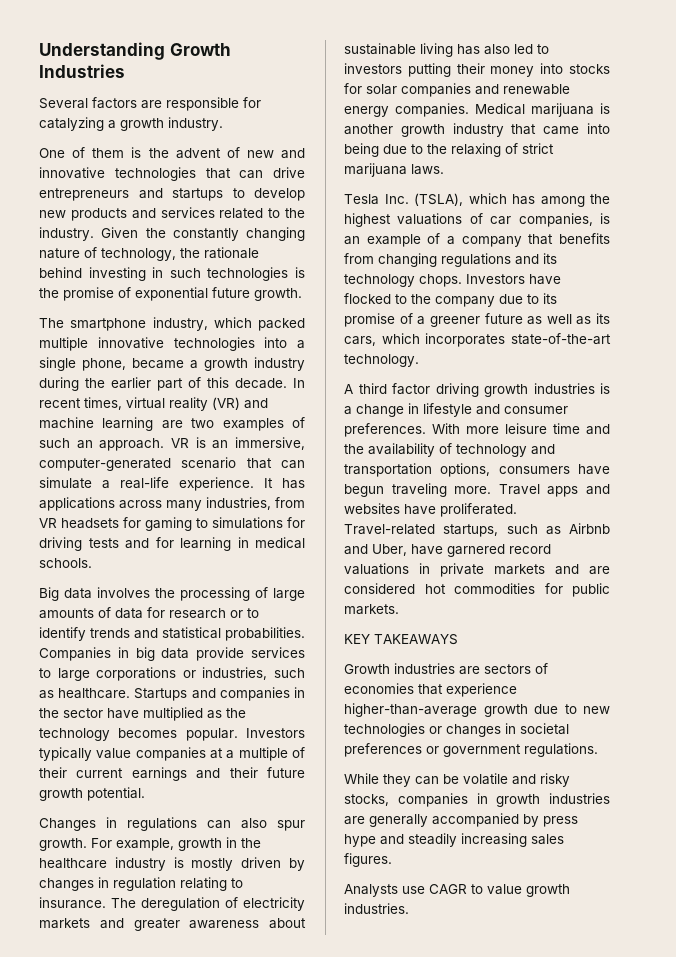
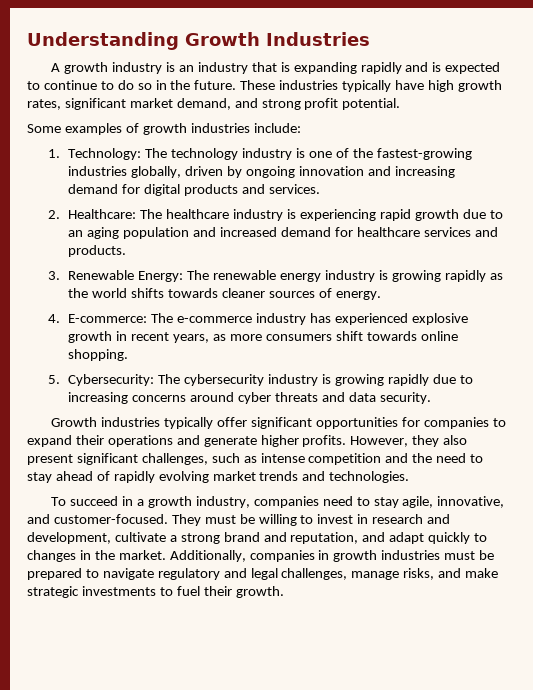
- Several factors are responsible for catalyzing a growth industry.
- One of them is the advent of new and innovative technologies that can drive entrepreneurs and startups to develop new products and services related to the industry. Given the constantly changing nature of technology, the rationale behind investing in such technologies is the promise of exponential future growth.
- The smartphone industry, which packed multiple innovative technologies into a single phone, became a growth industry during the earlier part of this decade. In recent times, virtual reality (VR) and machine learning are two examples of such an approach. VR is an immersive, computer-generated scenario that can simulate a real-life experience. It has applications across many industries, from VR headsets for gaming to simulations for driving tests and for learning in medical schools.
- Big data involves the processing of large amounts of data for research or to identify trends and statistical probabilities. Companies in big data provide services to large corporations or industries, such as healthcare. Startups and companies in the sector have multiplied as the technology becomes popular. Investors typically value companies at a multiple of their current earnings and their future growth potential.
- Changes in regulations can also spur growth. For example, growth in the healthcare industry is mostly driven by changes in regulation relating to insurance. The deregulation of electricity markets and greater awareness about sustainable living has also led to investors putting their money into stocks for solar companies and renewable energy companies. Medical marijuana is another growth industry that came into being due to the relaxing of strict marijuana laws.
- Tesla Inc. (TSLA), which has among the highest valuations of car companies, is an example of a company that benefits from changing regulations and its technology chops. Investors have flocked to the company due to its promise of a greener future as well as its cars, which incorporates state-of-the-art technology.
- A third factor driving growth industries is a change in lifestyle and consumer preferences. With more leisure time and the availability of technology and transportation options, consumers have begun traveling more. Travel apps and websites have proliferated. Travel-related startups, such as Airbnb and Uber, have garnered record valuations in private markets and are considered hot commodities for public markets.
- KEY TAKEAWAYS
- Growth industries are sectors of economies that experience higher-than-average growth due to new technologies or changes in societal preferences or government regulations.
- While they can be volatile and risky stocks, companies in growth industries are generally accompanied by press hype and steadily increasing sales figures.
- Analysts use CAGR to value growth industries.
+ A growth industry is an industry that is expanding rapidly and is expected to continue to do so in the future. These industries typically have high growth rates, significant market demand, and strong profit potential.
+ Some examples of growth industries include:
+ 1. Technology: The technology industry is one of the fastest-growing industries globally, driven by ongoing innovation and increasing demand for digital products and services.
+ 2. Healthcare: The healthcare industry is experiencing rapid growth due to an aging population and increased demand for healthcare services and products.
+ 3. Renewable Energy: The renewable energy industry is growing rapidly as the world shifts towards cleaner sources of energy.
+ 4. E-commerce: The e-commerce industry has experienced explosive growth in recent years, as more consumers shift towards online shopping.
+ 5. Cybersecurity: The cybersecurity industry is growing rapidly due to increasing concerns around cyber threats and data security.
+ Growth industries typically offer significant opportunities for companies to expand their operations and generate higher profits. However, they also present significant challenges, such as intense competition and the need to stay ahead of rapidly evolving market trends and technologies.
+ To succeed in a growth industry, companies need to stay agile, innovative, and customer-focused. They must be willing to invest in research and development, cultivate a strong brand and reputation, and adapt quickly to changes in the market. Additionally, companies in growth industries must be prepared to navigate regulatory and legal challenges, manage risks, and make strategic investments to fuel their growth.

